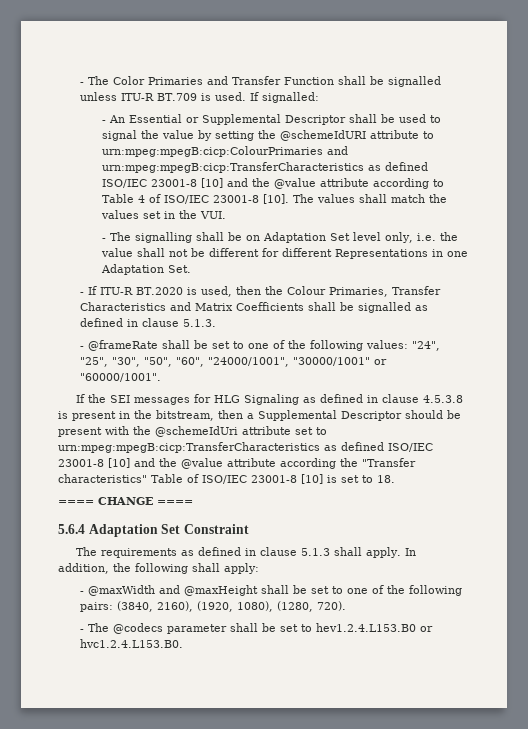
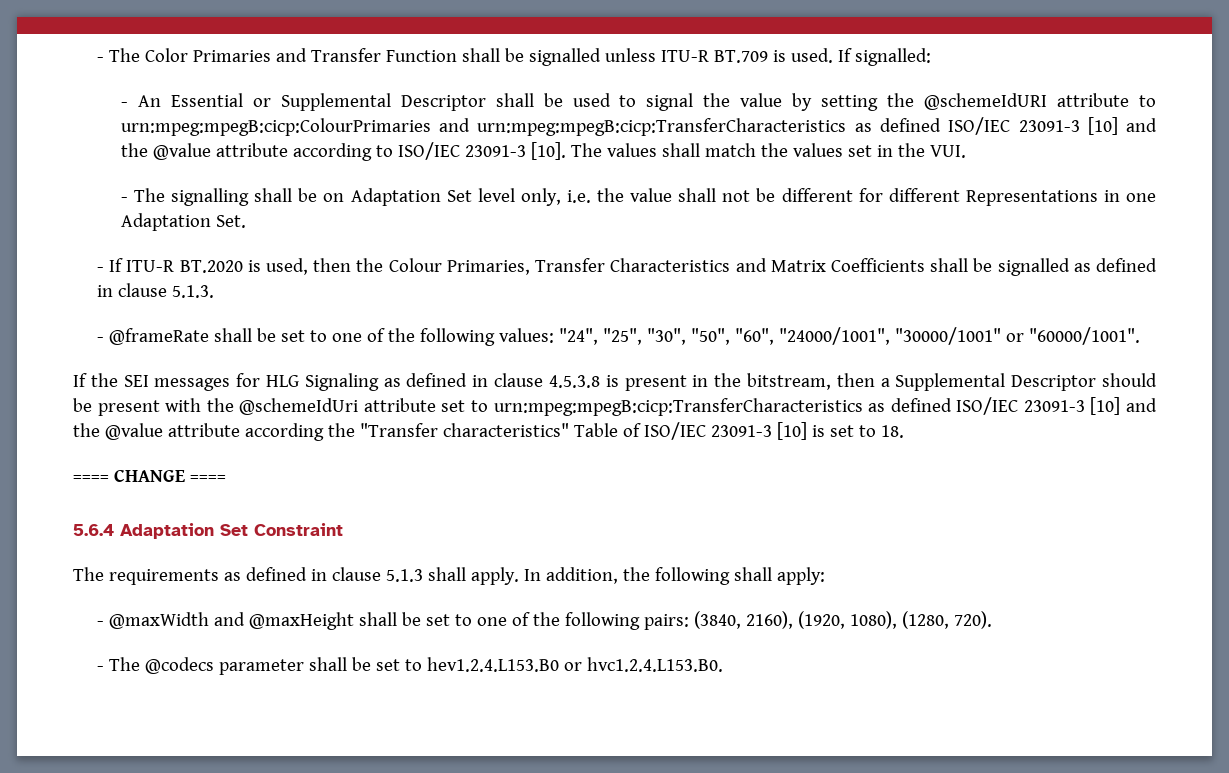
- - An Essential or Supplemental Descriptor shall be used to signal the value by setting the @schemeIdURI attribute to urn:mpeg:mpegB:cicp:ColourPrimaries and urn:mpeg:mpegB:cicp:TransferCharacteristics as defined ISO/IEC 23001-8 [10] and the @value attribute according to Table 4 of ISO/IEC 23001-8 [10].
+ - An Essential or Supplemental Descriptor shall be used to signal the value by setting the @schemeIdURI attribute to urn:mpeg:mpegB:cicp:ColourPrimaries and urn:mpeg:mpegB:cicp:TransferCharacteristics as defined ISO/IEC 23091-3 [10] and the @value attribute according to ISO/IEC 23091-3 [10].
- If the SEI messages for HLG Signaling as defined in clause 4.5.3.8 is present in the bitstream, then a Supplemental Descriptor should be present with the @schemeIdUri attribute set to urn:mpeg:mpegB:cicp:TransferCharacteristics as defined ISO/IEC 23001-8 [10] and the @value attribute according the "Transfer characteristics" Table of ISO/IEC 23001-8 [10] is set to 18.
+ If the SEI messages for HLG Signaling as defined in clause 4.5.3.8 is present in the bitstream, then a Supplemental Descriptor should be present with the @schemeIdUri attribute set to urn:mpeg:mpegB:cicp:TransferCharacteristics as defined ISO/IEC 23091-3 [10] and the @value attribute according the "Transfer characteristics" Table of ISO/IEC 23091-3 [10] is set to 18.

